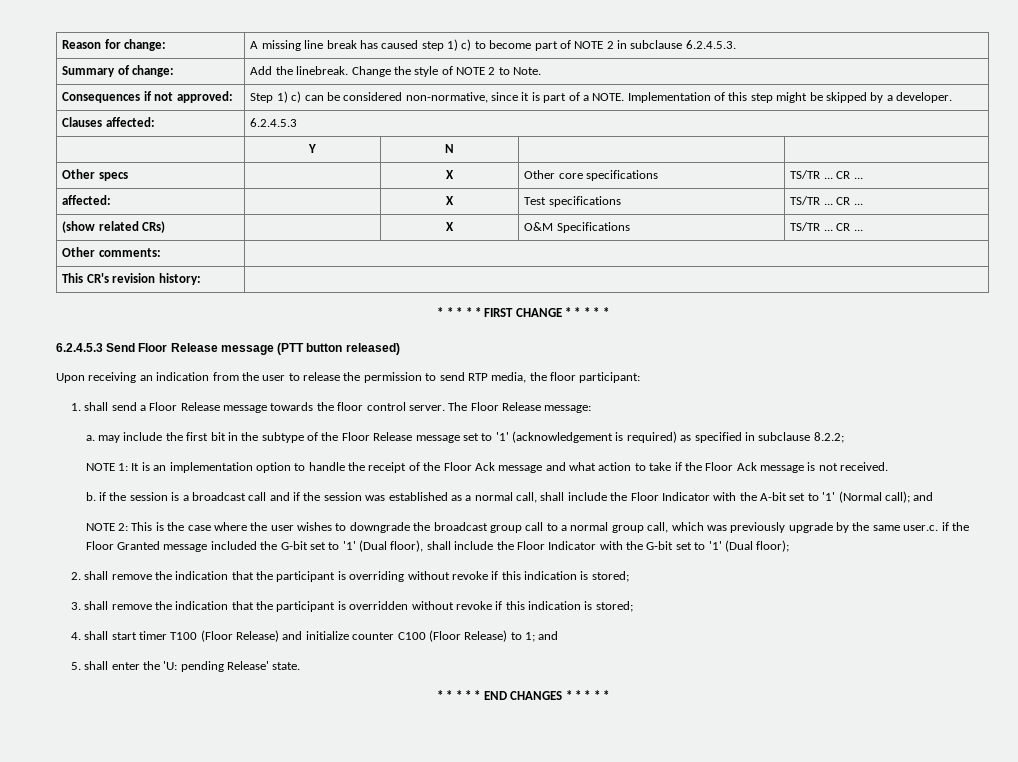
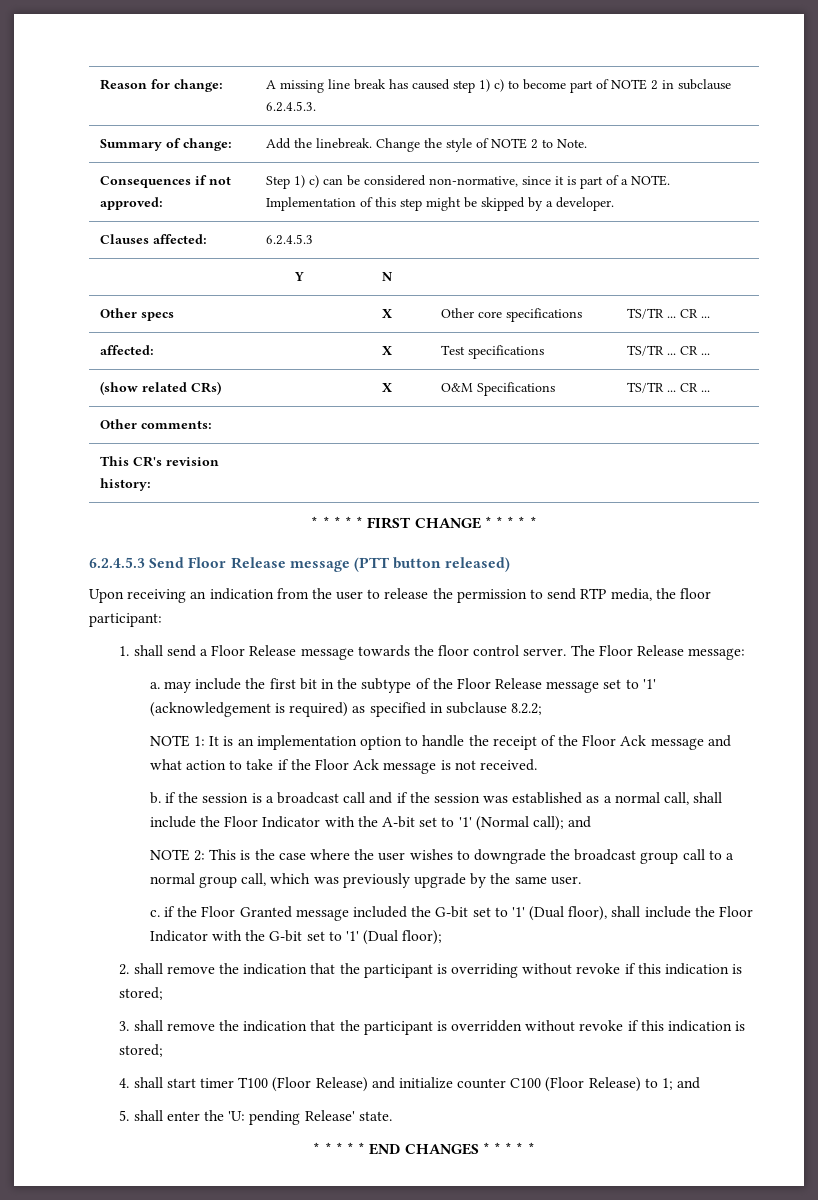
- NOTE 2: This is the case where the user wishes to downgrade the broadcast group call to a normal group call, which was previously upgrade by the same user.c. if the Floor Granted message included the G-bit set to '1' (Dual floor), shall include the Floor Indicator with the G-bit set to '1' (Dual floor);
+ NOTE 2: This is the case where the user wishes to downgrade the broadcast group call to a normal group call, which was previously upgrade by the same user.
+ c. if the Floor Granted message included the G-bit set to '1' (Dual floor), shall include the Floor Indicator with the G-bit set to '1' (Dual floor);

